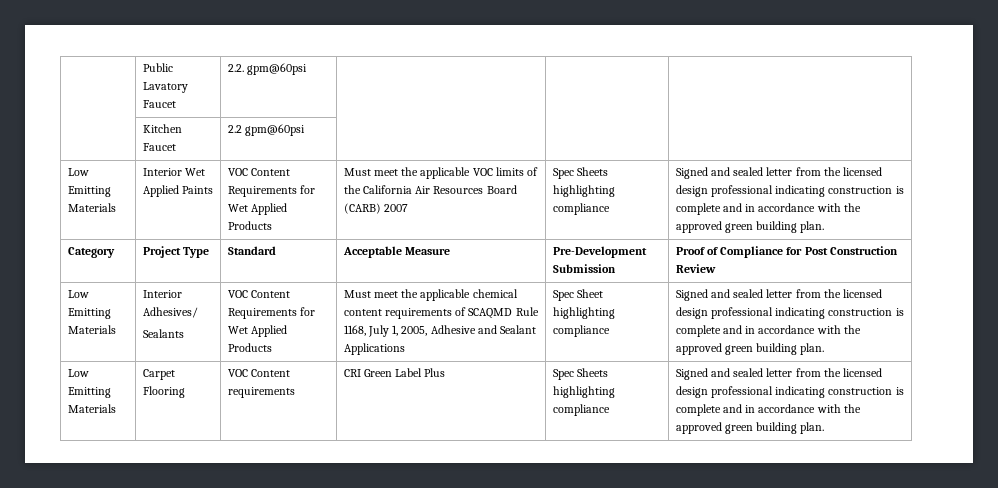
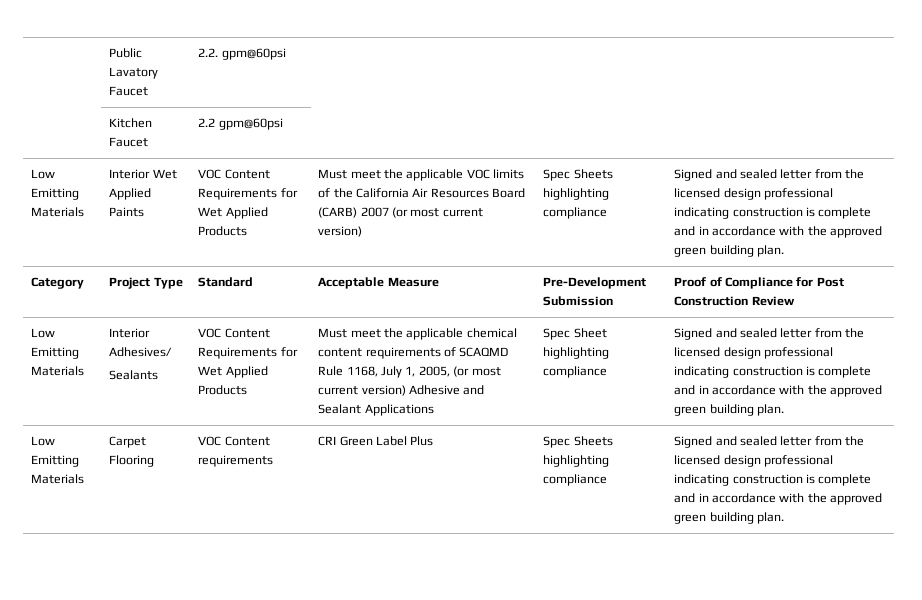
- Must meet the applicable VOC limits of the California Air Resources Board (CARB) 2007
+ Must meet the applicable VOC limits of the California Air Resources Board (CARB) 2007 (or most current version)
- Must meet the applicable chemical content requirements of SCAQMD Rule 1168, July 1, 2005, Adhesive and Sealant Applications
+ Must meet the applicable chemical content requirements of SCAQMD Rule 1168, July 1, 2005, (or most current version) Adhesive and Sealant Applications

